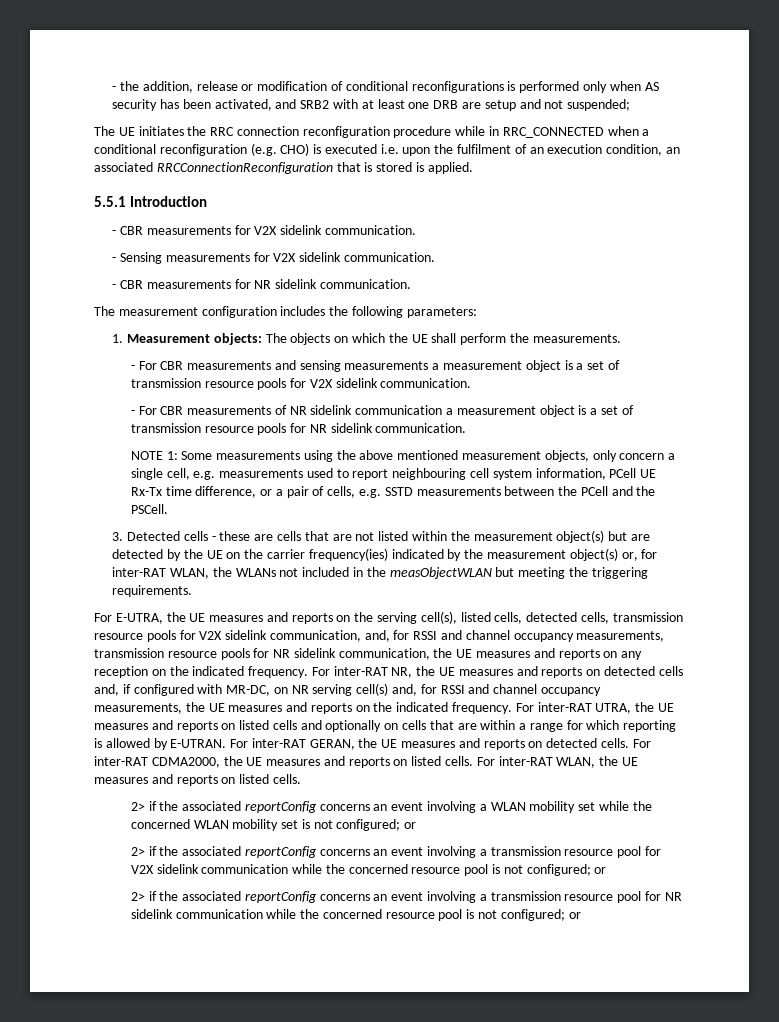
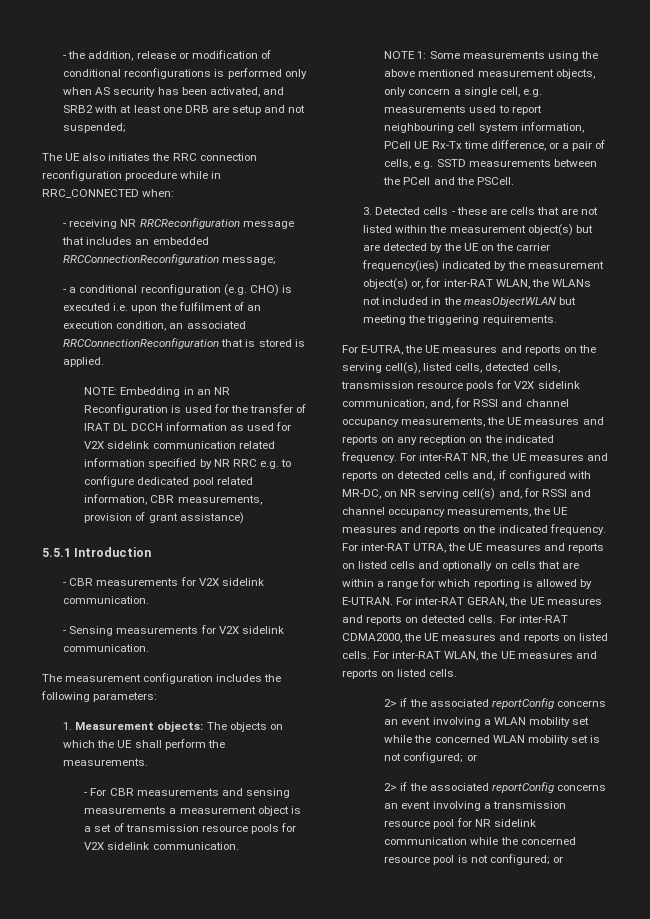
- The UE initiates the RRC connection reconfiguration procedure while in RRC_CONNECTED when a conditional reconfiguration (e.g. CHO) is executed i.e. upon the fulfilment of an execution condition, an associated RRCConnectionReconfiguration that is stored is applied.
+ The UE also initiates the RRC connection reconfiguration procedure while in RRC_CONNECTED when:
+ - receiving NR RRCReconfiguration message that includes an embedded RRCConnectionReconfiguration message;
+ - a conditional reconfiguration (e.g. CHO) is executed i.e. upon the fulfilment of an execution condition, an associated RRCConnectionReconfiguration that is stored is applied.
+ NOTE: Embedding in an NR Reconfiguration is used for the transfer of IRAT DL DCCH information as used for V2X sidelink communication related information specified by NR RRC e.g. to configure dedicated pool related information, CBR measurements, provision of grant assistance)
- - CBR measurements for NR sidelink communication.
- - For CBR measurements of NR sidelink communication a measurement object is a set of transmission resource pools for NR sidelink communication.
- For E-UTRA, the UE measures and reports on the serving cell(s), listed cells, detected cells, transmission resource pools for V2X sidelink communication, and, for RSSI and channel occupancy measurements, transmission resource pools for NR sidelink communication, the UE measures and reports on any reception on the indicated frequency.
+ For E-UTRA, the UE measures and reports on the serving cell(s), listed cells, detected cells, transmission resource pools for V2X sidelink communication, and, for RSSI and channel occupancy measurements, the UE measures and reports on any reception on the indicated frequency.
- 2> if the associated reportConfig concerns an event involving a transmission resource pool for V2X sidelink communication while the concerned resource pool is not configured; or

